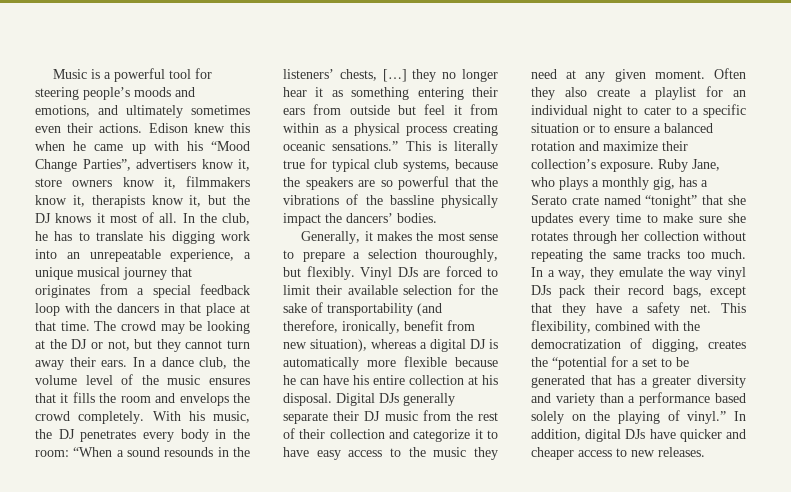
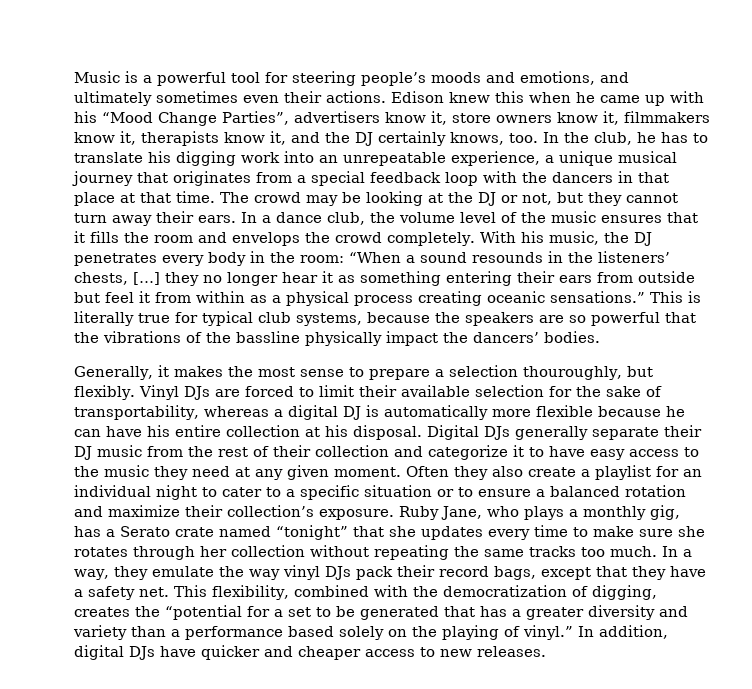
- Edison knew this when he came up with his “Mood Change Parties”, advertisers know it, store owners know it, filmmakers know it, therapists know it, but the DJ knows it most of all.
+ Edison knew this when he came up with his “Mood Change Parties”, advertisers know it, store owners know it, filmmakers know it, therapists know it, and the DJ certainly knows, too.
- Vinyl DJs are forced to limit their available selection for the sake of transportability (and therefore, ironically, benefit from new situation), whereas a digital DJ is automatically more flexible because he can have his entire collection at his disposal.
+ Vinyl DJs are forced to limit their available selection for the sake of transportability, whereas a digital DJ is automatically more flexible because he can have his entire collection at his disposal.

